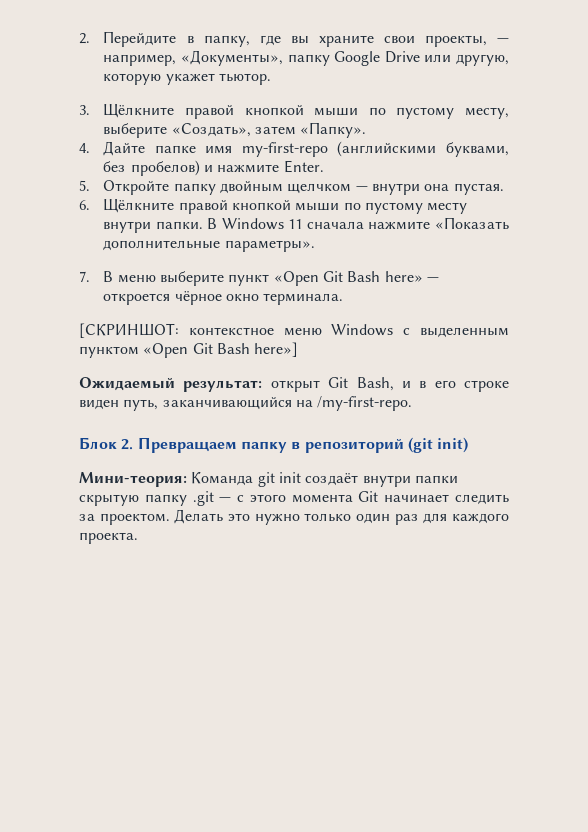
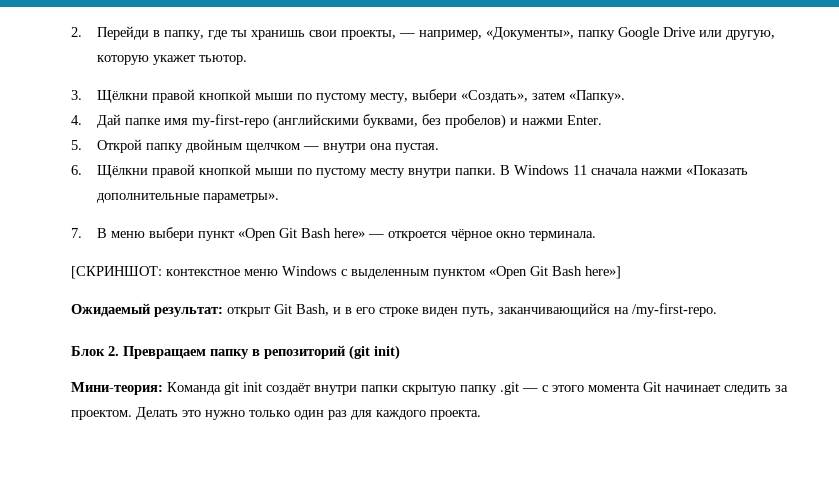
- 2. Перейдите в папку, где вы храните свои проекты, — например, «Документы», папку Google Drive или другую, которую укажет тьютор.
+ 2. Перейди в папку, где ты хранишь свои проекты, — например, «Документы», папку Google Drive или другую, которую укажет тьютор.
- 3. Щёлкните правой кнопкой мыши по пустому месту, выберите «Создать», затем «Папку».
+ 3. Щёлкни правой кнопкой мыши по пустому месту, выбери «Создать», затем «Папку».
- 4. Дайте папке имя my-first-repo (английскими буквами, без пробелов) и нажмите Enter.
+ 4. Дай папке имя my-first-repo (английскими буквами, без пробелов) и нажми Enter.
- 5. Откройте папку двойным щелчком — внутри она пустая.
+ 5. Открой папку двойным щелчком — внутри она пустая.
- 6. Щёлкните правой кнопкой мыши по пустому месту внутри папки.
+ 6. Щёлкни правой кнопкой мыши по пустому месту внутри папки.
- В Windows 11 сначала нажмите «Показать дополнительные параметры».
+ В Windows 11 сначала нажми «Показать дополнительные параметры».
- 7. В меню выберите пункт «Open Git Bash here» — откроется чёрное окно терминала.
+ 7. В меню выбери пункт «Open Git Bash here» — откроется чёрное окно терминала.

